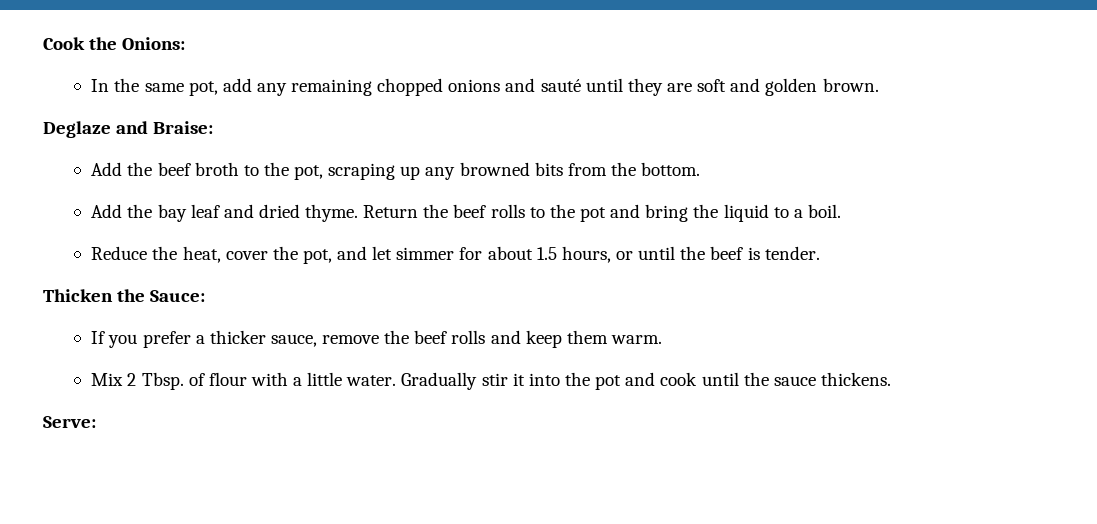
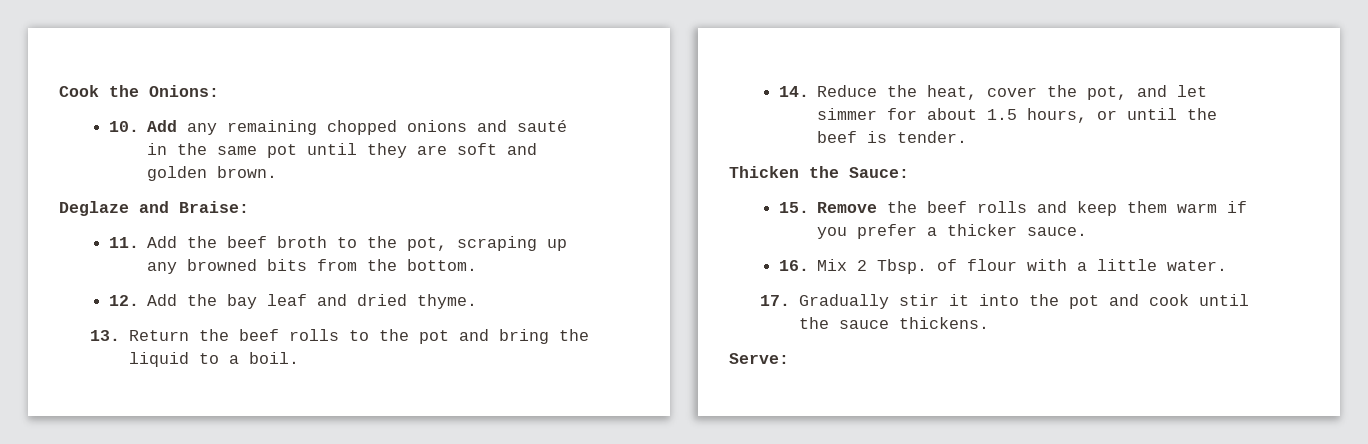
- In the same pot, add any remaining chopped onions and sauté until they are soft and golden brown.
+ 10. Add any remaining chopped onions and sauté in the same pot until they are soft and golden brown.
- Add the beef broth to the pot, scraping up any browned bits from the bottom.
+ 11. Add the beef broth to the pot, scraping up any browned bits from the bottom.
- Add the bay leaf and dried thyme. Return the beef rolls to the pot and bring the liquid to a boil.
+ 12. Add the bay leaf and dried thyme.
+ 13. Return the beef rolls to the pot and bring the liquid to a boil.
- Reduce the heat, cover the pot, and let simmer for about 1.5 hours, or until the beef is tender.
+ 14. Reduce the heat, cover the pot, and let simmer for about 1.5 hours, or until the beef is tender.
- If you prefer a thicker sauce, remove the beef rolls and keep them warm.
- Mix 2 Tbsp. of flour with a little water. Gradually stir it into the pot and cook until the sauce thickens.
+ 15. Remove the beef rolls and keep them warm if you prefer a thicker sauce.
+ 16. Mix 2 Tbsp. of flour with a little water.
+ 17. Gradually stir it into the pot and cook until the sauce thickens.

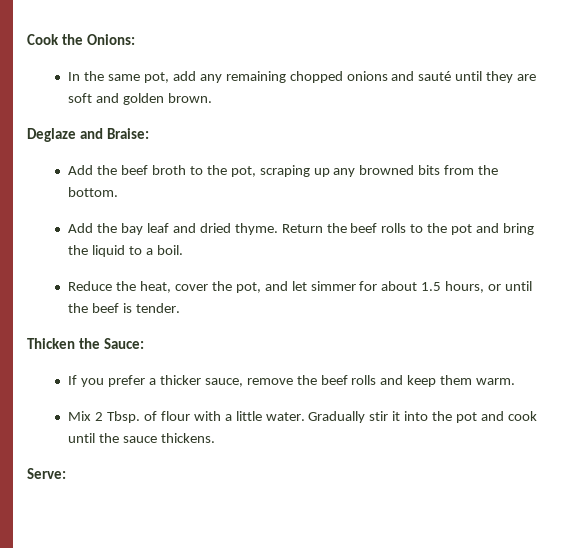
- 10. Add any remaining chopped onions and sauté in the same pot until they are soft and golden brown.
+ In the same pot, add any remaining chopped onions and sauté until they are soft and golden brown.
- 11. Add the beef broth to the pot, scraping up any browned bits from the bottom.
+ Add the beef broth to the pot, scraping up any browned bits from the bottom.
- 12. Add the bay leaf and dried thyme.
- 13. Return the beef rolls to the pot and bring the liquid to a boil.
+ Add the bay leaf and dried thyme. Return the beef rolls to the pot and bring the liquid to a boil.
- 14. Reduce the heat, cover the pot, and let simmer for about 1.5 hours, or until the beef is tender.
+ Reduce the heat, cover the pot, and let simmer for about 1.5 hours, or until the beef is tender.
- 15. Remove the beef rolls and keep them warm if you prefer a thicker sauce.
- 16. Mix 2 Tbsp. of flour with a little water.
- 17. Gradually stir it into the pot and cook until the sauce thickens.
+ If you prefer a thicker sauce, remove the beef rolls and keep them warm.
+ Mix 2 Tbsp. of flour with a little water. Gradually stir it into the pot and cook until the sauce thickens.

